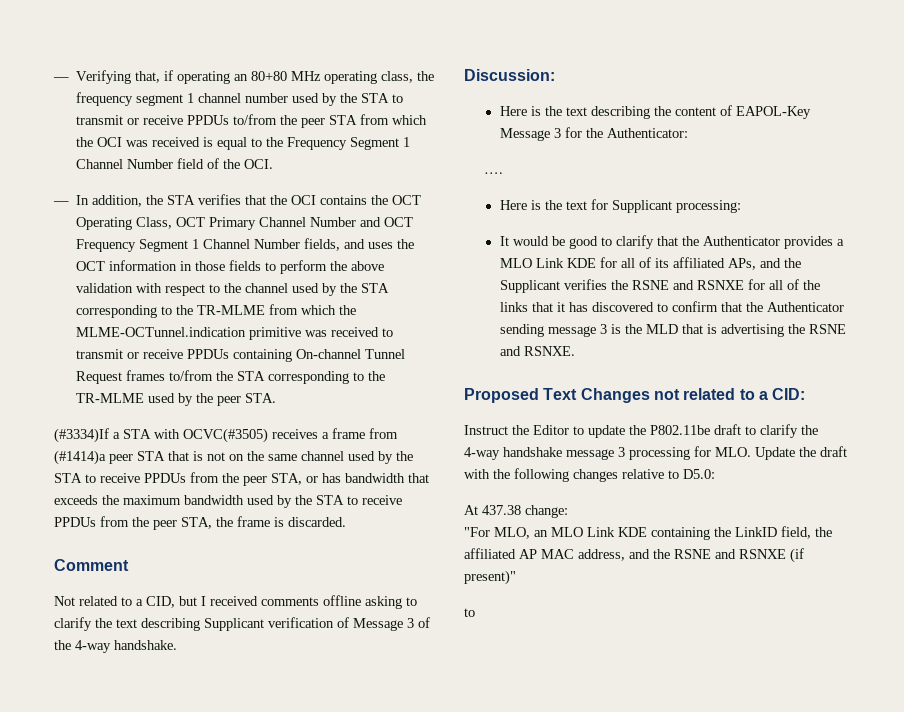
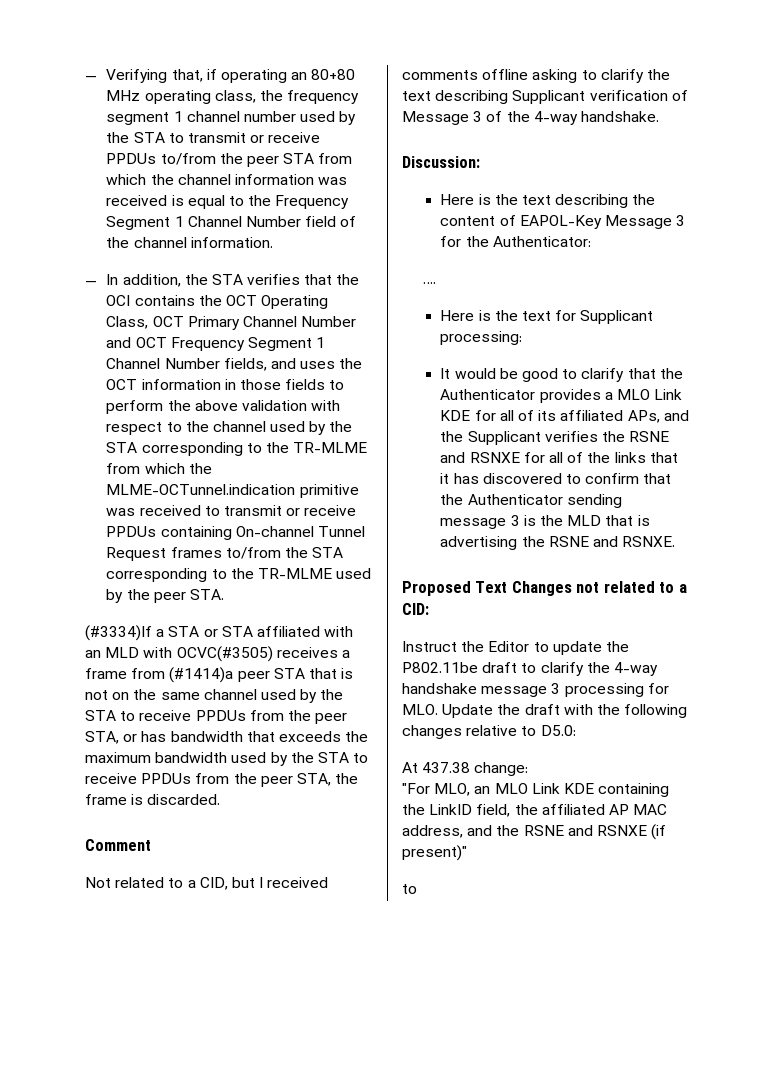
- — Verifying that, if operating an 80+80 MHz operating class, the frequency segment 1 channel number used by the STA to transmit or receive PPDUs to/from the peer STA from which the OCI was received is equal to the Frequency Segment 1 Channel Number field of the OCI.
+ — Verifying that, if operating an 80+80 MHz operating class, the frequency segment 1 channel number used by the STA to transmit or receive PPDUs to/from the peer STA from which the channel information was received is equal to the Frequency Segment 1 Channel Number field of the channel information.
- (#3334)If a STA with OCVC(#3505) receives a frame from (#1414)a peer STA that is not on the same channel used by the STA to receive PPDUs from the peer STA, or has bandwidth that exceeds the maximum bandwidth used by the STA to receive PPDUs from the peer STA, the frame is discarded.
+ (#3334)If a STA or STA affiliated with an MLD with OCVC(#3505) receives a frame from (#1414)a peer STA that is not on the same channel used by the STA to receive PPDUs from the peer STA, or has bandwidth that exceeds the maximum bandwidth used by the STA to receive PPDUs from the peer STA, the frame is discarded.

